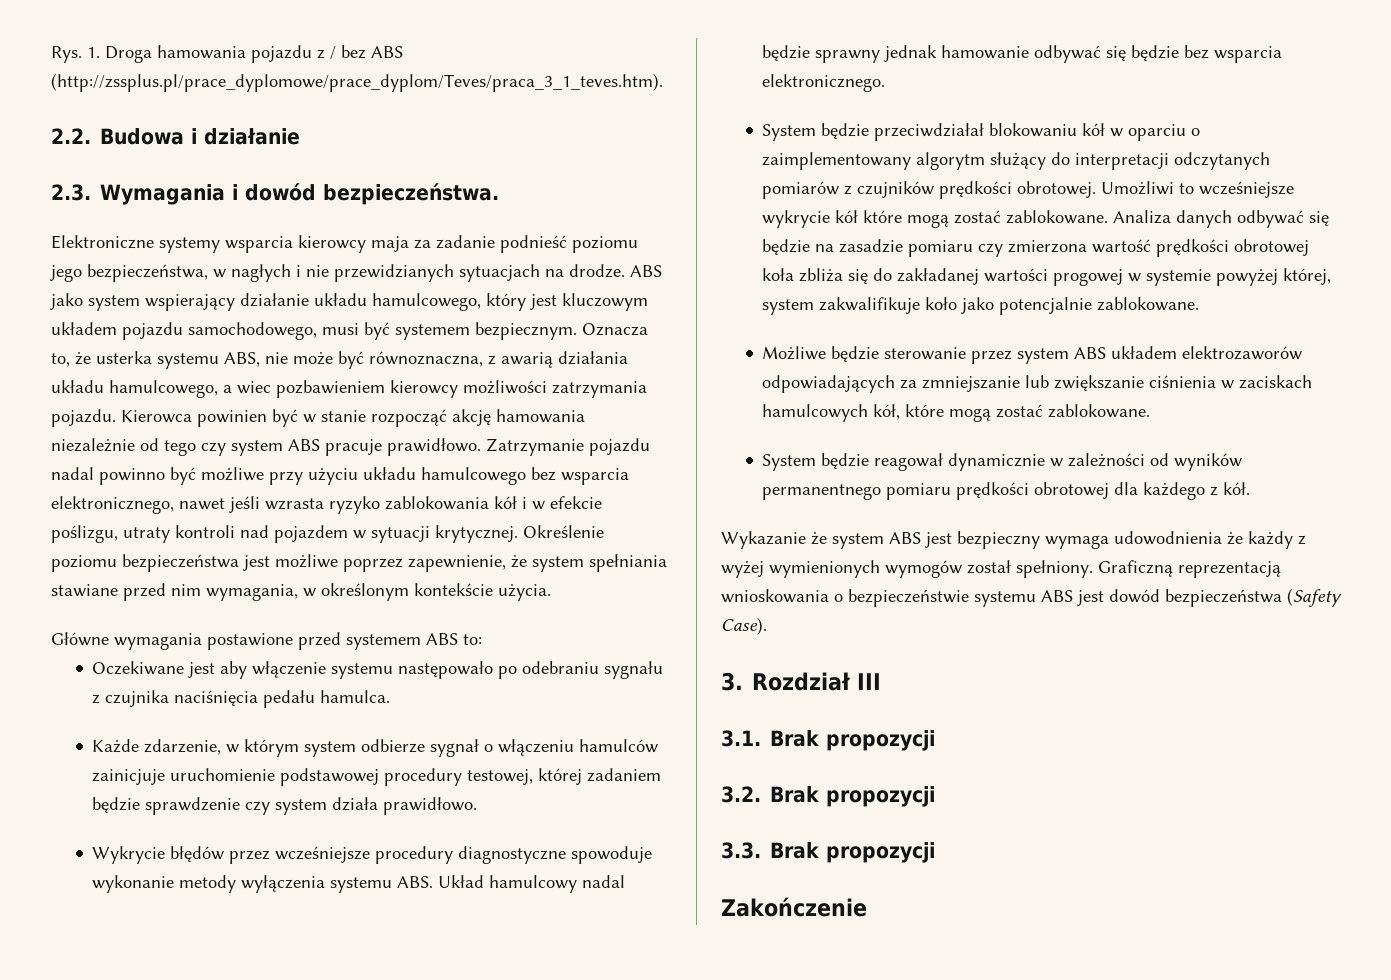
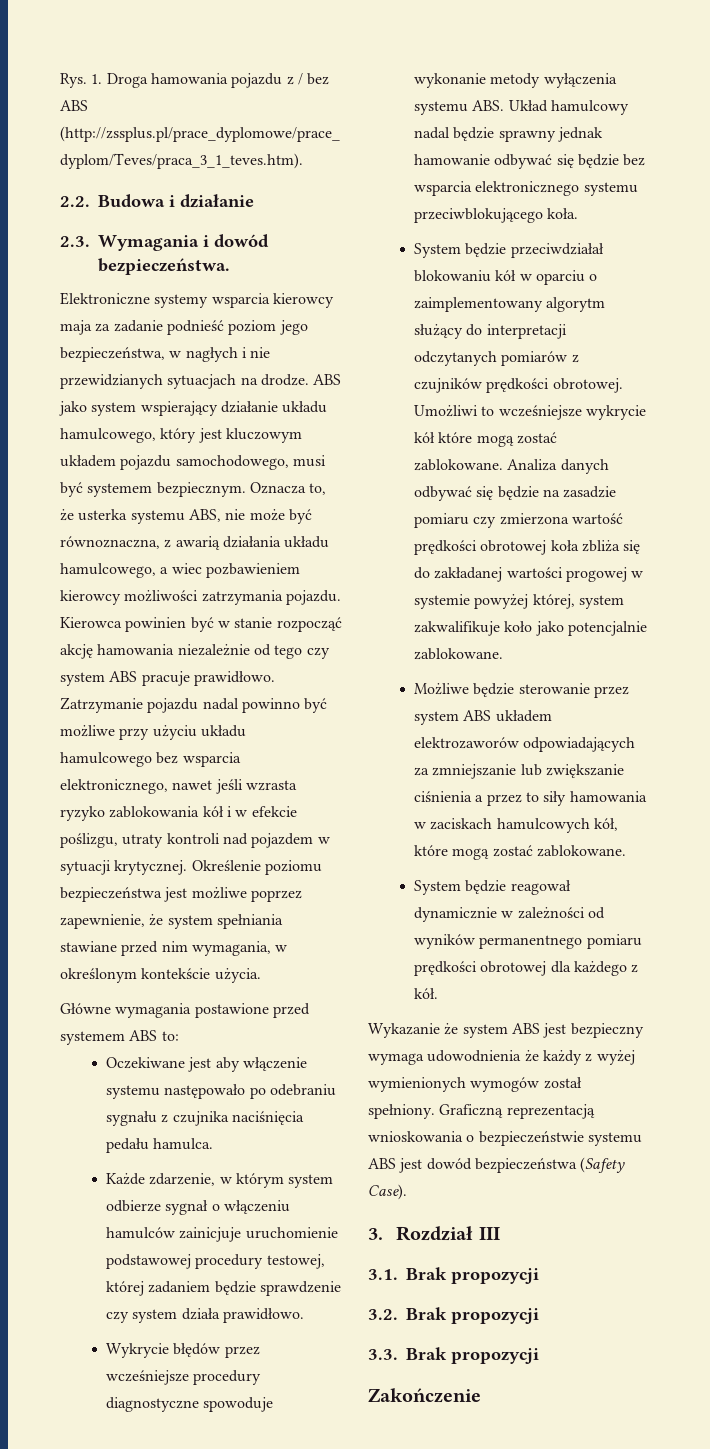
- Elektroniczne systemy wsparcia kierowcy maja za zadanie podnieść poziomu jego bezpieczeństwa, w nagłych i nie przewidzianych sytuacjach na drodze.
+ Elektroniczne systemy wsparcia kierowcy maja za zadanie podnieść poziom jego bezpieczeństwa, w nagłych i nie przewidzianych sytuacjach na drodze.
- Wykrycie błędów przez wcześniejsze procedury diagnostyczne spowoduje wykonanie metody wyłączenia systemu ABS. Układ hamulcowy nadal będzie sprawny jednak hamowanie odbywać się będzie bez wsparcia elektronicznego.
+ Wykrycie błędów przez wcześniejsze procedury diagnostyczne spowoduje wykonanie metody wyłączenia systemu ABS. Układ hamulcowy nadal będzie sprawny jednak hamowanie odbywać się będzie bez wsparcia elektronicznego systemu przeciwblokującego koła.
- Możliwe będzie sterowanie przez system ABS układem elektrozaworów odpowiadających za zmniejszanie lub zwiększanie ciśnienia w zaciskach hamulcowych kół, które mogą zostać zablokowane.
+ Możliwe będzie sterowanie przez system ABS układem elektrozaworów odpowiadających za zmniejszanie lub zwiększanie ciśnienia a przez to siły hamowania w zaciskach hamulcowych kół, które mogą zostać zablokowane.

